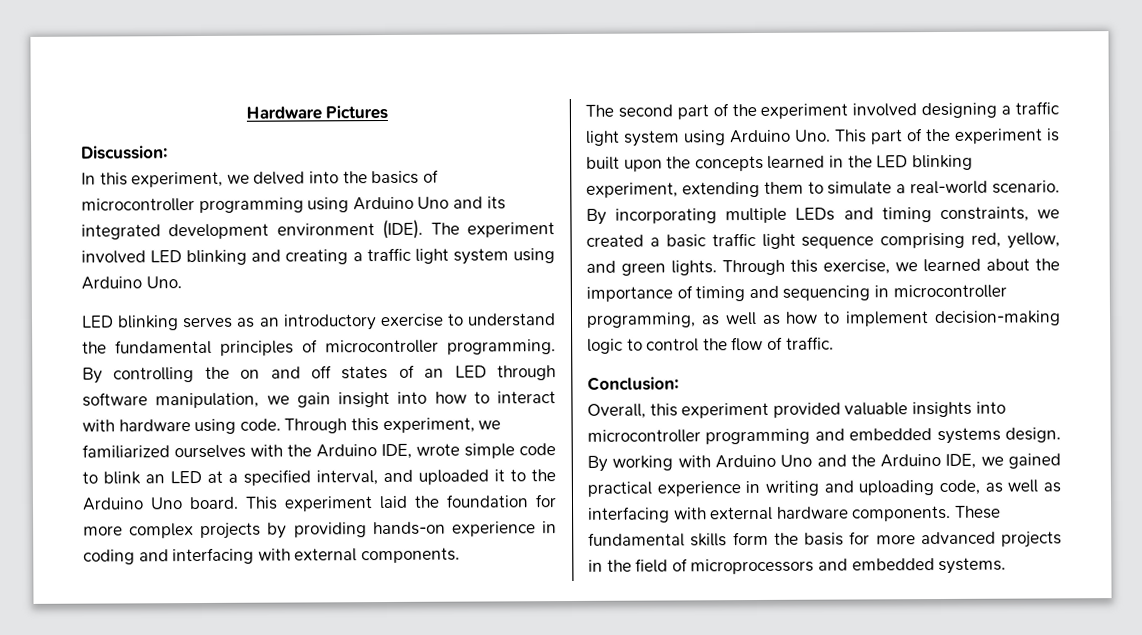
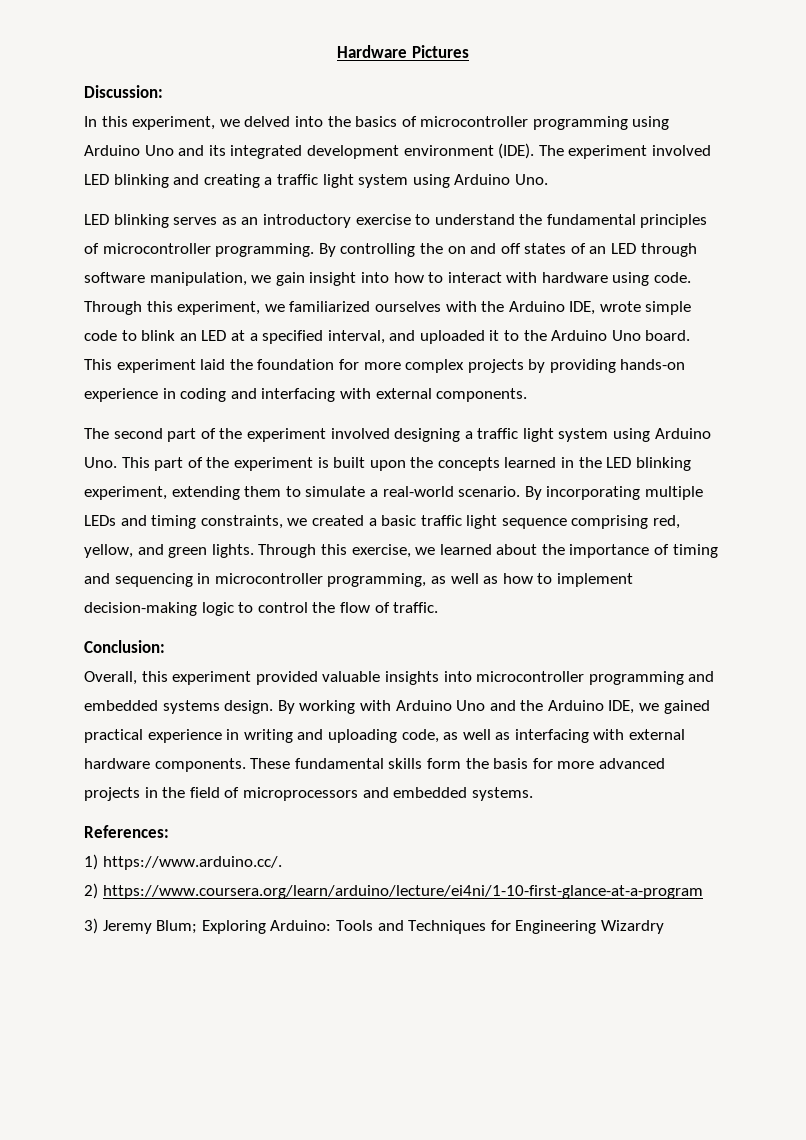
+ References:
+ 1) https://www.arduino.cc/.
+ 2) https://www.coursera.org/learn/arduino/lecture/ei4ni/1-10-first-glance-at-a-program
+ 3) Jeremy Blum; Exploring Arduino: Tools and Techniques for Engineering Wizardry

